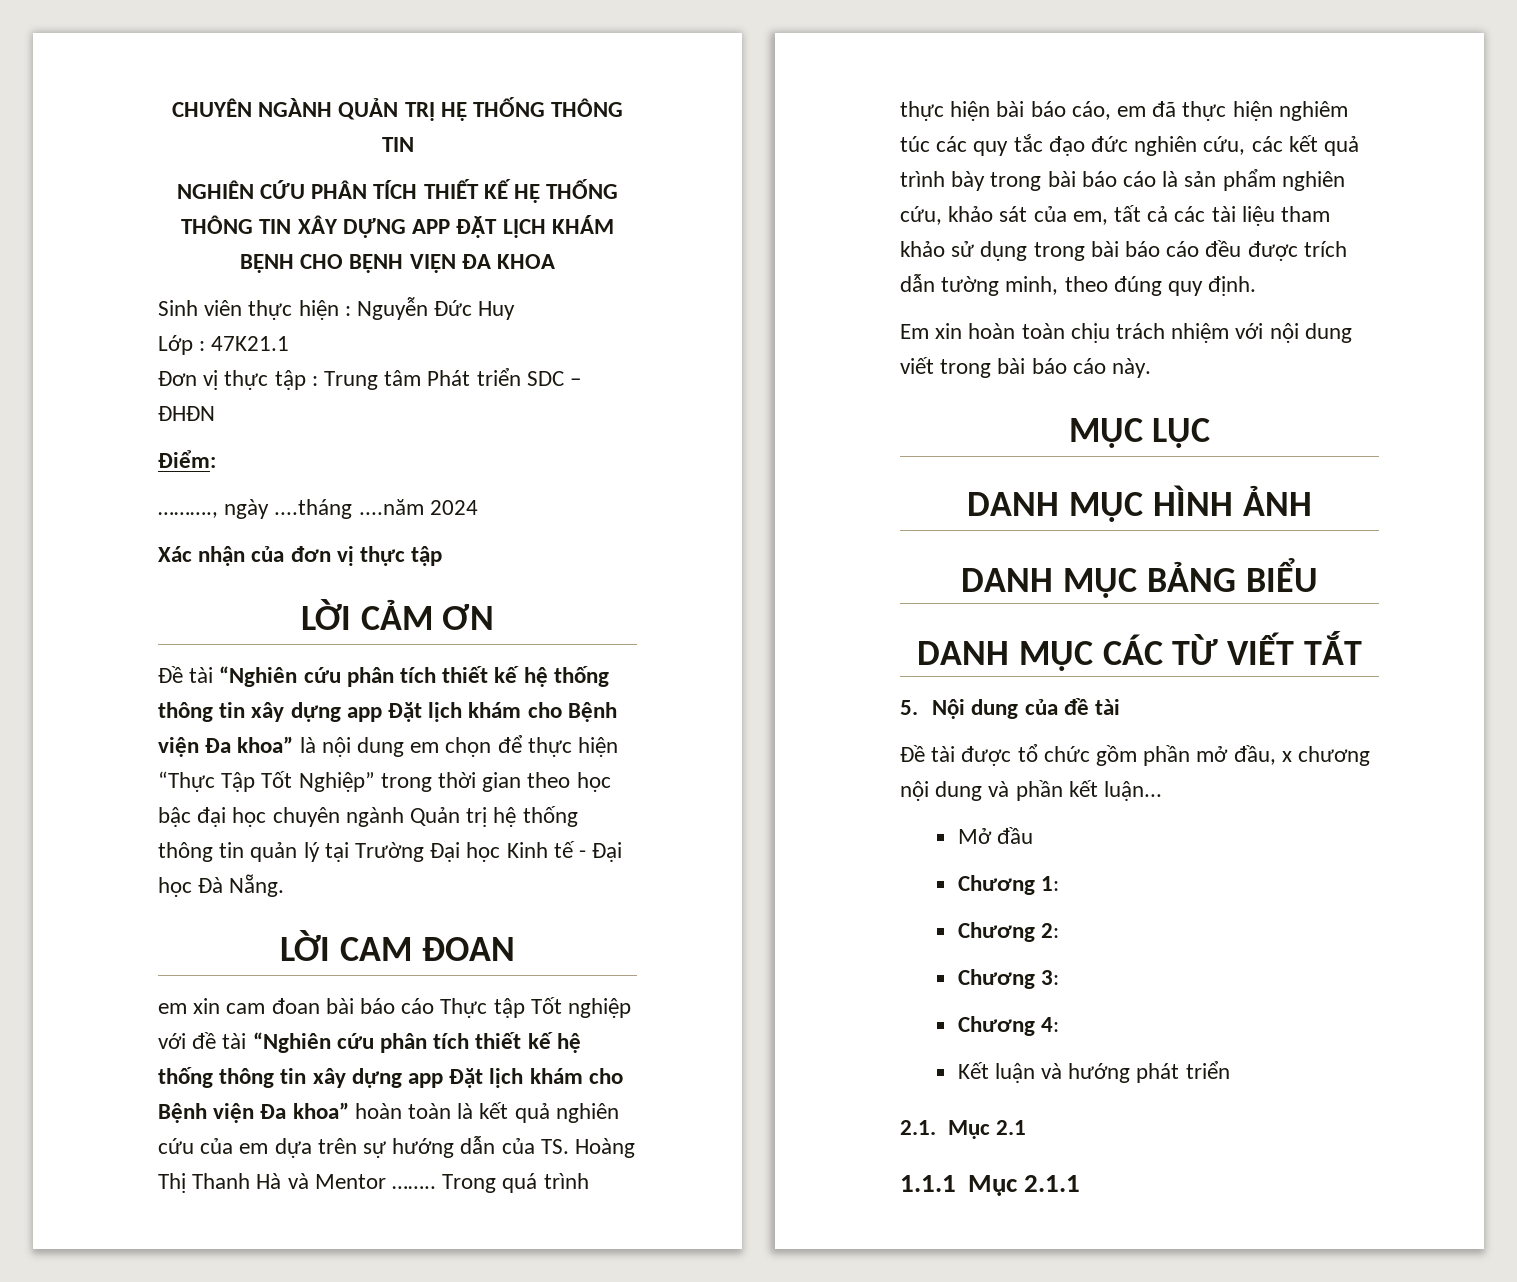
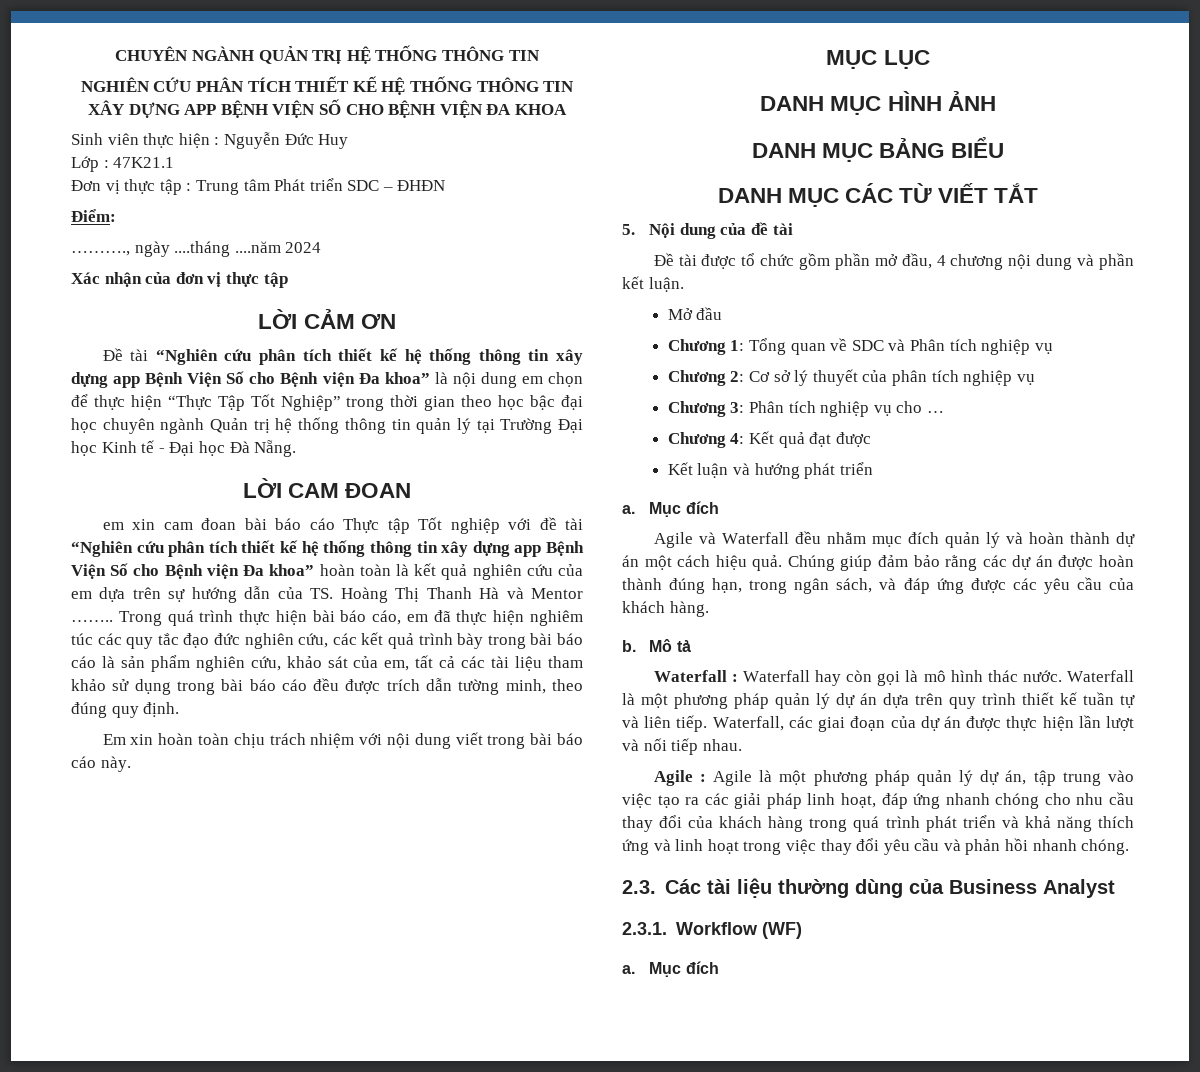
- NGHIÊN CỨU PHÂN TÍCH THIẾT KẾ HỆ THỐNG THÔNG TIN XÂY DỰNG APP ĐẶT LỊCH KHÁM BỆNH CHO BỆNH VIỆN ĐA KHOA
+ NGHIÊN CỨU PHÂN TÍCH THIẾT KẾ HỆ THỐNG THÔNG TIN XÂY DỰNG APP BỆNH VIỆN SỐ CHO BỆNH VIỆN ĐA KHOA
- Đề tài “Nghiên cứu phân tích thiết kế hệ thống thông tin xây dựng app Đặt lịch khám cho Bệnh viện Đa khoa” là nội dung em chọn để thực hiện “Thực Tập Tốt Nghiệp” trong thời gian theo học bậc đại học chuyên ngành Quản trị hệ thống thông tin quản lý tại Trường Đại học Kinh tế - Đại học Đà Nẵng.
+ Đề tài “Nghiên cứu phân tích thiết kế hệ thống thông tin xây dựng app Bệnh Viện Số cho Bệnh viện Đa khoa” là nội dung em chọn để thực hiện “Thực Tập Tốt Nghiệp” trong thời gian theo học bậc đại học chuyên ngành Quản trị hệ thống thông tin quản lý tại Trường Đại học Kinh tế - Đại học Đà Nẵng.
- em xin cam đoan bài báo cáo Thực tập Tốt nghiệp với đề tài “Nghiên cứu phân tích thiết kế hệ thống thông tin xây dựng app Đặt lịch khám cho Bệnh viện Đa khoa” hoàn toàn là kết quả nghiên cứu của em dựa trên sự hướng dẫn của TS. Hoàng Thị Thanh Hà và Mentor ……..
+ em xin cam đoan bài báo cáo Thực tập Tốt nghiệp với đề tài “Nghiên cứu phân tích thiết kế hệ thống thông tin xây dựng app Bệnh Viện Số cho Bệnh viện Đa khoa” hoàn toàn là kết quả nghiên cứu của em dựa trên sự hướng dẫn của TS. Hoàng Thị Thanh Hà và Mentor ……..
- Đề tài được tổ chức gồm phần mở đầu, x chương nội dung và phần kết luận...
+ Đề tài được tổ chức gồm phần mở đầu, 4 chương nội dung và phần kết luận.
- Chương 1:
- Chương 2:
- Chương 3:
- Chương 4:
+ Chương 1: Tổng quan về SDC và Phân tích nghiệp vụ
+ Chương 2: Cơ sở lý thuyết của phân tích nghiệp vụ
+ Chương 3: Phân tích nghiệp vụ cho …
+ Chương 4: Kết quả đạt được
  Kết luận và hướng phát triển
- 2.1. Mục 2.1
- 1.1.1 Mục 2.1.1
+ a. Mục đích
+ Agile và Waterfall đều nhằm mục đích quản lý và hoàn thành dự án một cách hiệu quả. Chúng giúp đảm bảo rằng các dự án được hoàn thành đúng hạn, trong ngân sách, và đáp ứng được các yêu cầu của khách hàng.
+ b. Mô tả
+ Waterfall : Waterfall hay còn gọi là mô hình thác nước. Waterfall là một phương pháp quản lý dự án dựa trên quy trình thiết kế tuần tự và liên tiếp. Waterfall, các giai đoạn của dự án được thực hiện lần lượt và nối tiếp nhau.
+ Agile : Agile là một phương pháp quản lý dự án, tập trung vào việc tạo ra các giải pháp linh hoạt, đáp ứng nhanh chóng cho nhu cầu thay đổi của khách hàng trong quá trình phát triển và khả năng thích ứng và linh hoạt trong việc thay đổi yêu cầu và phản hồi nhanh chóng.
+ 2.3. Các tài liệu thường dùng của Business Analyst
+ 2.3.1. Workflow (WF)
+ a. Mục đích

